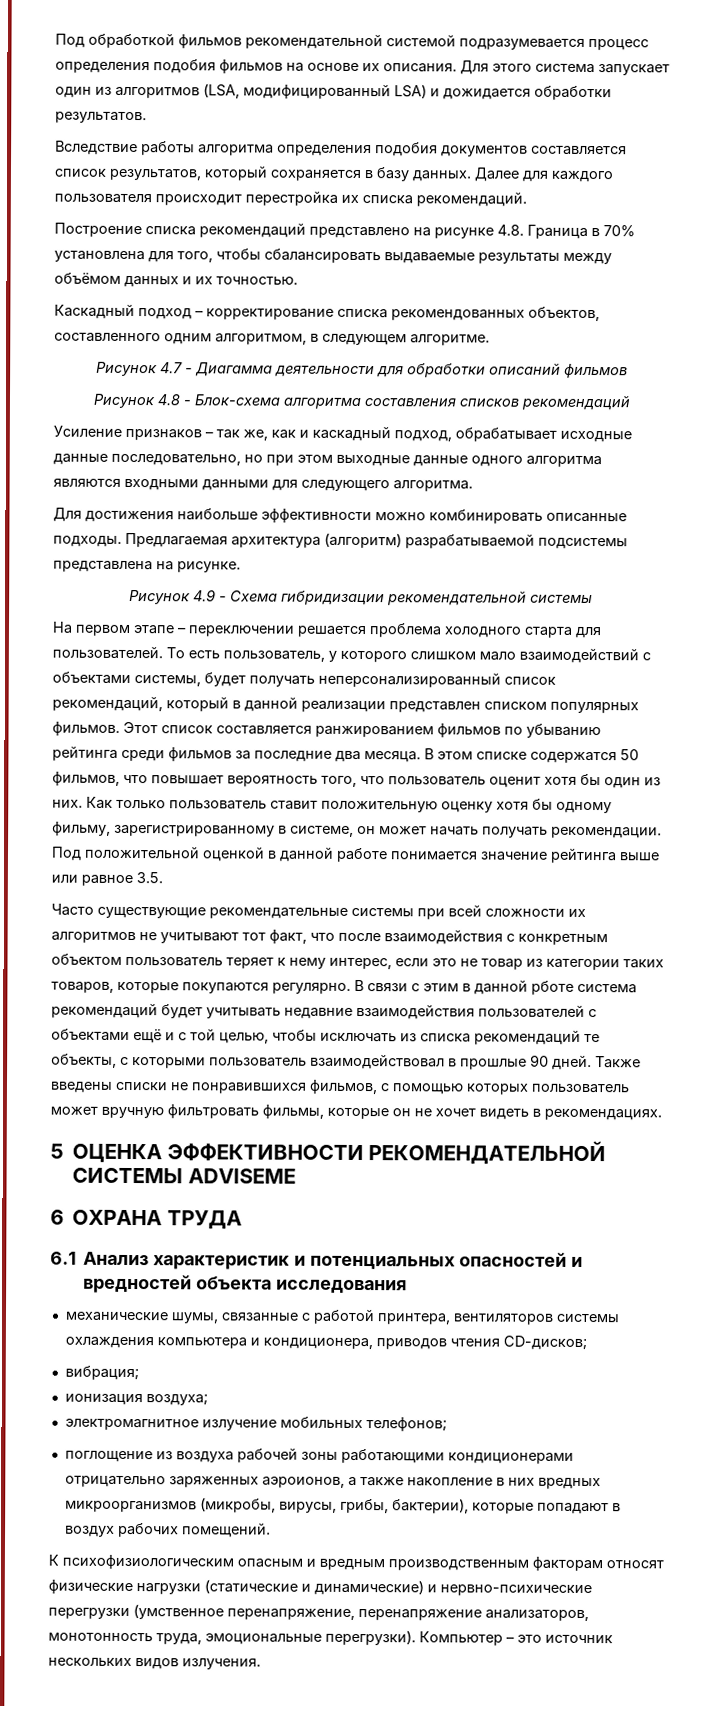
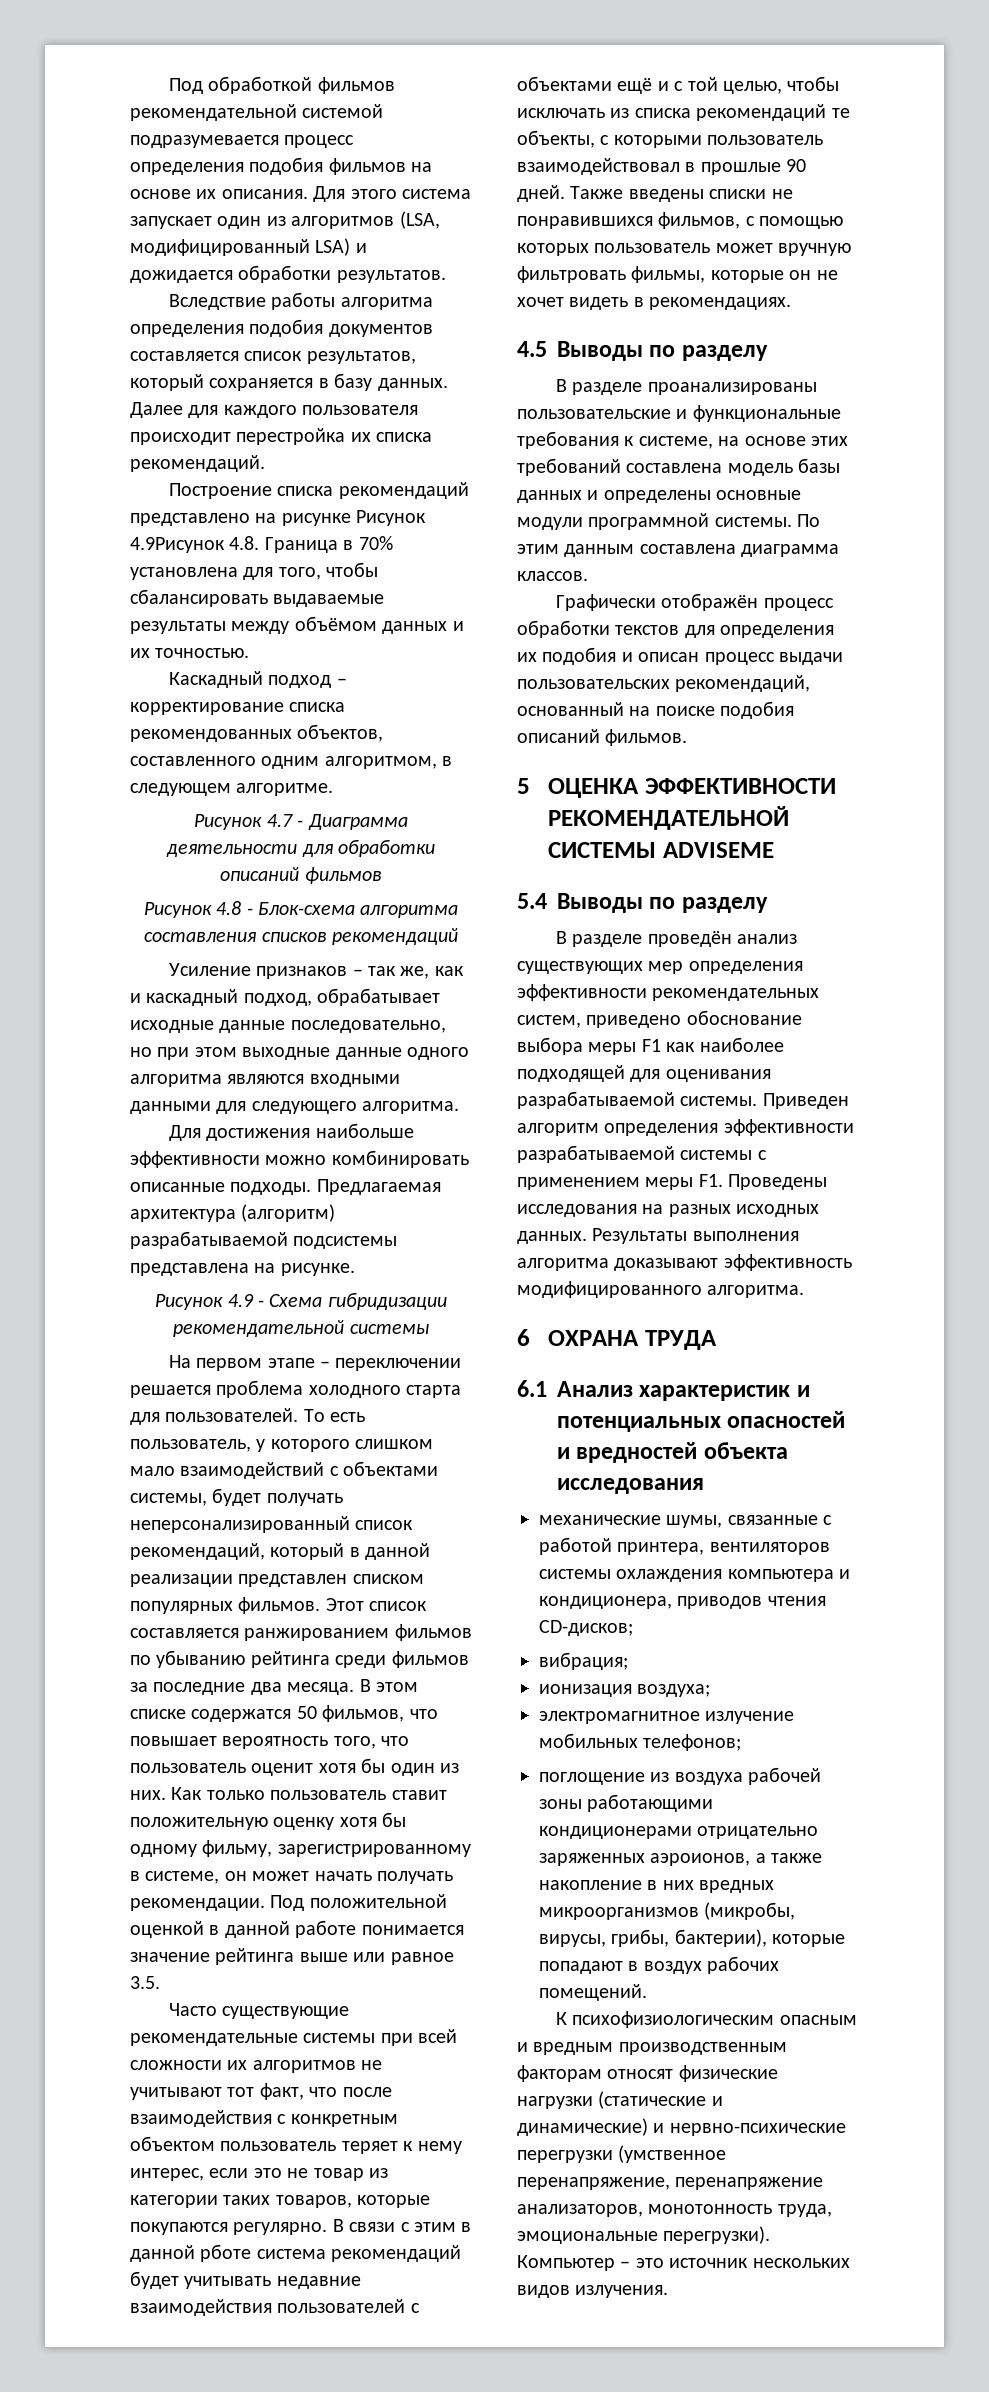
- Построение списка рекомендаций представлено на рисунке 4.8. Граница в 70% установлена для того, чтобы сбалансировать выдаваемые результаты между объёмом данных и их точностью.
+ Построение списка рекомендаций представлено на рисунке Рисунок 4.9Рисунок 4.8. Граница в 70% установлена для того, чтобы сбалансировать выдаваемые результаты между объёмом данных и их точностью.
- Рисунок 4.7 - Диагамма деятельности для обработки описаний фильмов
+ Рисунок 4.7 - Диаграмма деятельности для обработки описаний фильмов
+ 4.5 Выводы по разделу
+ В разделе проанализированы пользовательские и функциональные требования к системе, на основе этих требований составлена модель базы данных и определены основные модули программной системы. По этим данным составлена диаграмма классов.
+ Графически отображён процесс обработки текстов для определения их подобия и описан процесс выдачи пользовательских рекомендаций, основанный на поиске подобия описаний фильмов.
+ 5.4 Выводы по разделу
+ В разделе проведён анализ существующих мер определения эффективности рекомендательных систем, приведено обоснование выбора меры F1 как наиболее подходящей для оценивания разрабатываемой системы. Приведен алгоритм определения эффективности разрабатываемой системы с применением меры F1. Проведены исследования на разных исходных данных. Результаты выполнения алгоритма доказывают эффективность модифицированного алгоритма.

